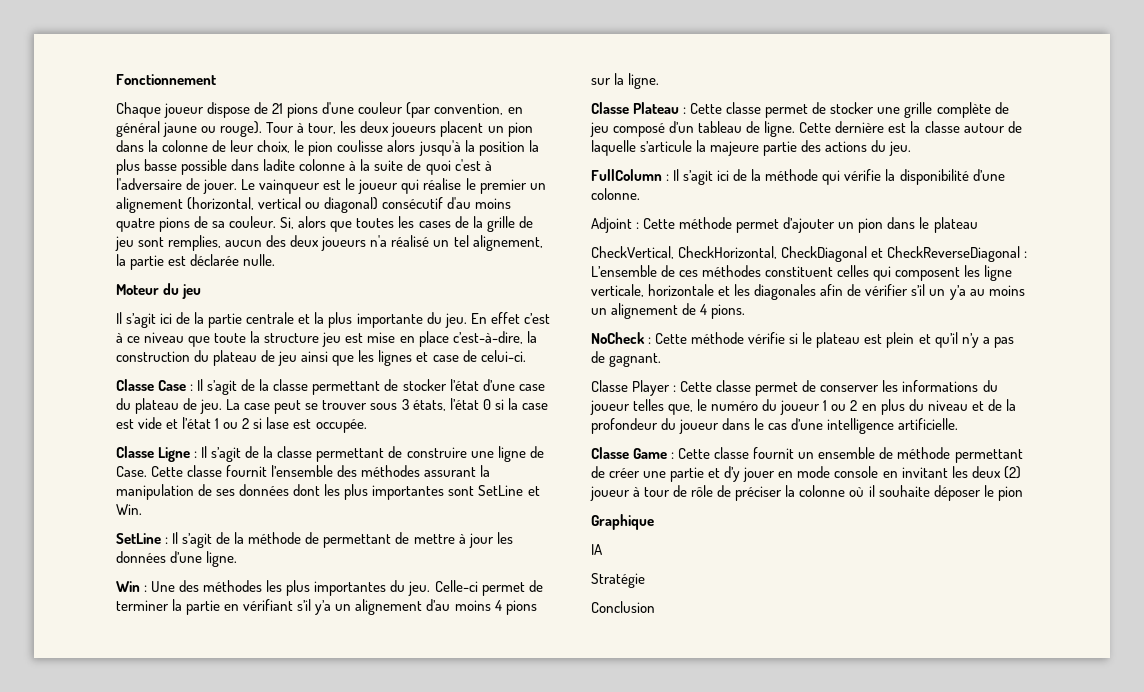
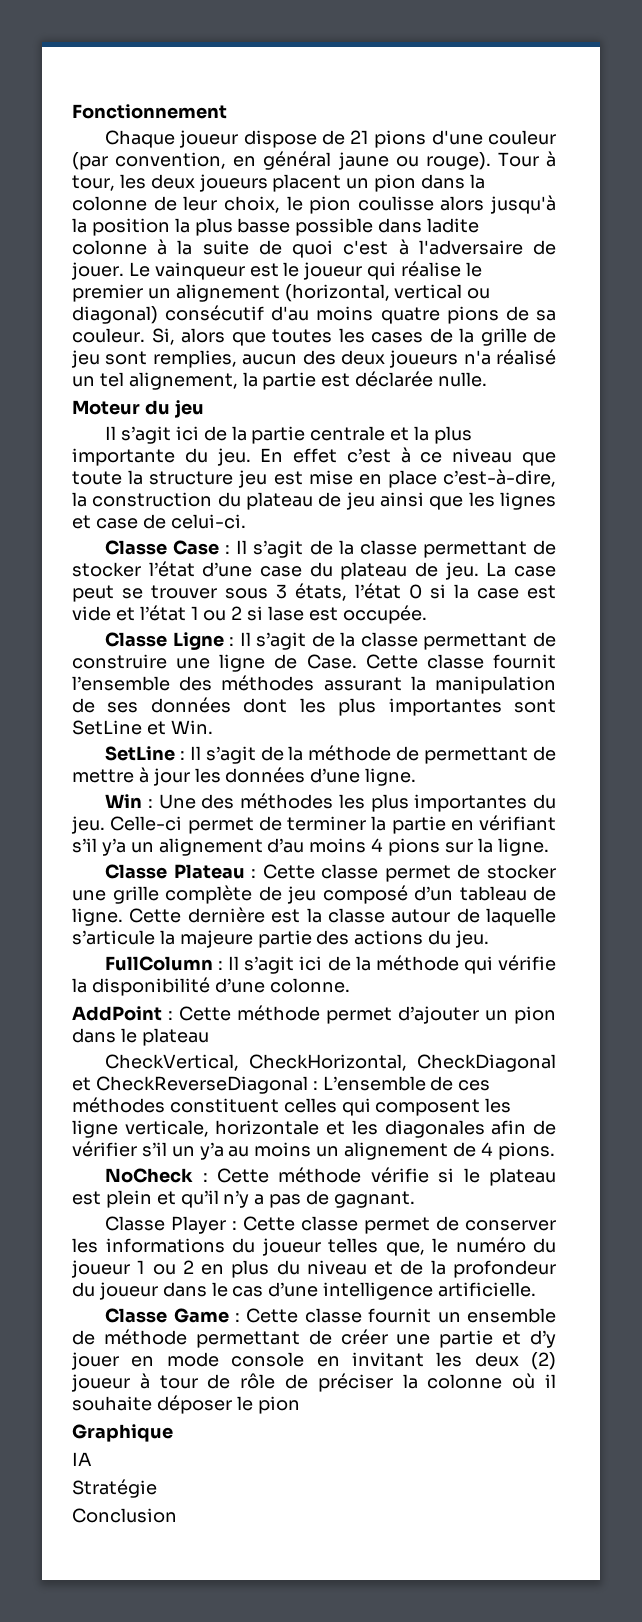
- Adjoint : Cette méthode permet d’ajouter un pion dans le plateau
+ AddPoint : Cette méthode permet d’ajouter un pion dans le plateau

